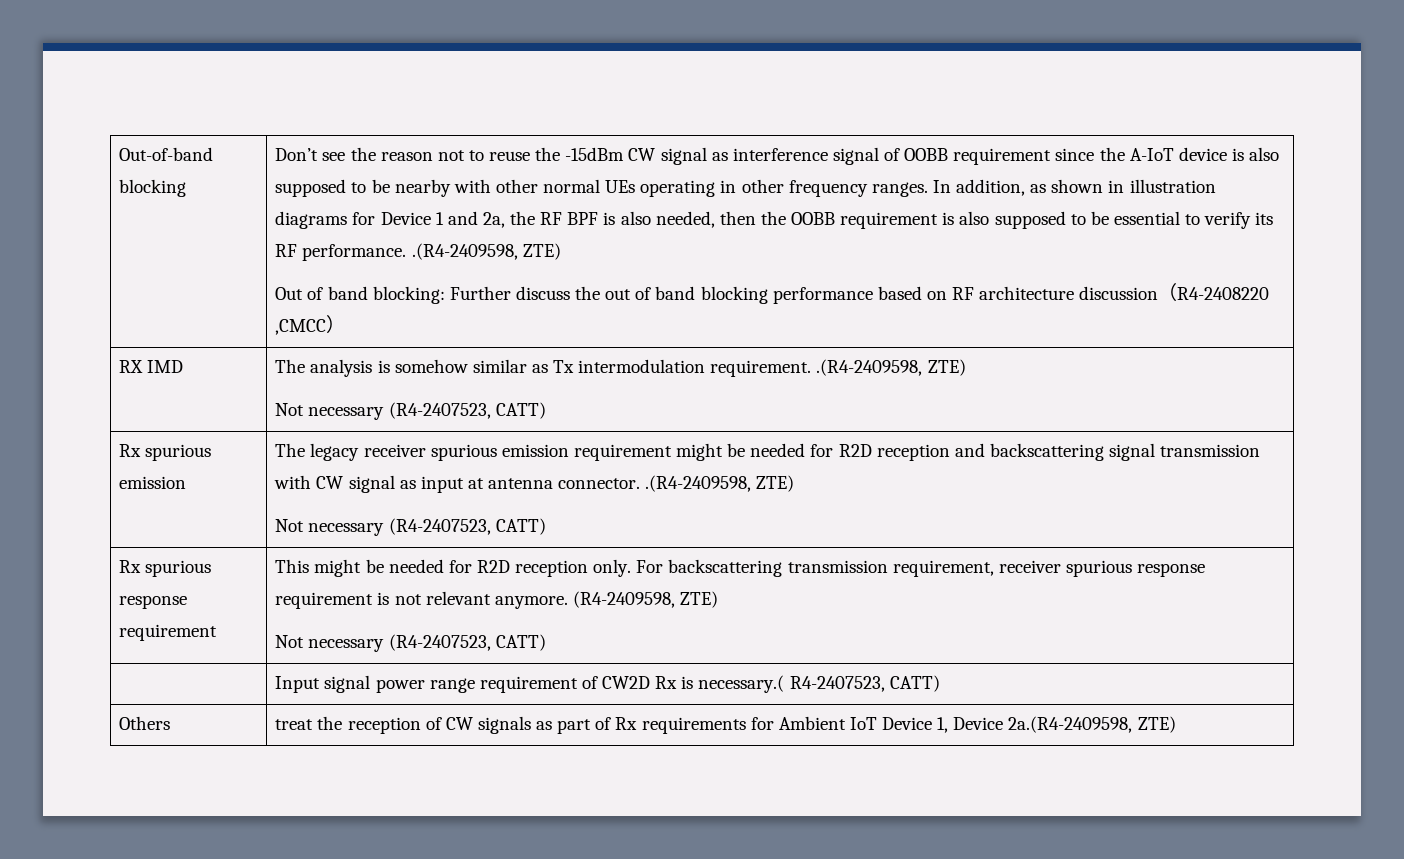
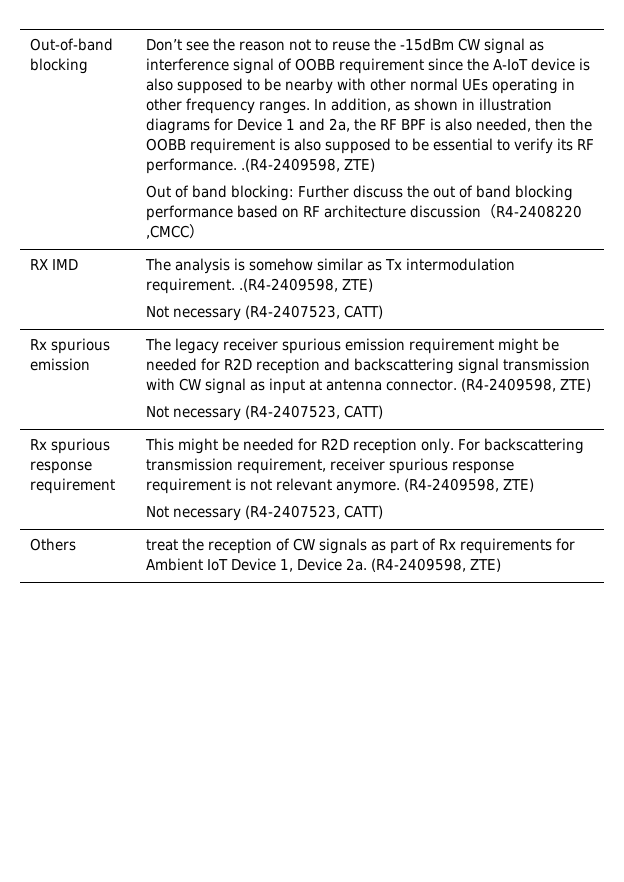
- Rx spurious emission | The legacy receiver spurious emission requirement might be needed for R2D reception and backscattering signal transmission with CW signal as input at antenna connector. .(R4-2409598, ZTE)
+ Rx spurious emission | The legacy receiver spurious emission requirement might be needed for R2D reception and backscattering signal transmission with CW signal as input at antenna connector. (R4-2409598, ZTE)
- | Input signal power range requirement of CW2D Rx is necessary.( R4-2407523, CATT)
- Others | treat the reception of CW signals as part of Rx requirements for Ambient IoT Device 1, Device 2a.(R4-2409598, ZTE)
+ Others | treat the reception of CW signals as part of Rx requirements for Ambient IoT Device 1, Device 2a. (R4-2409598, ZTE)

